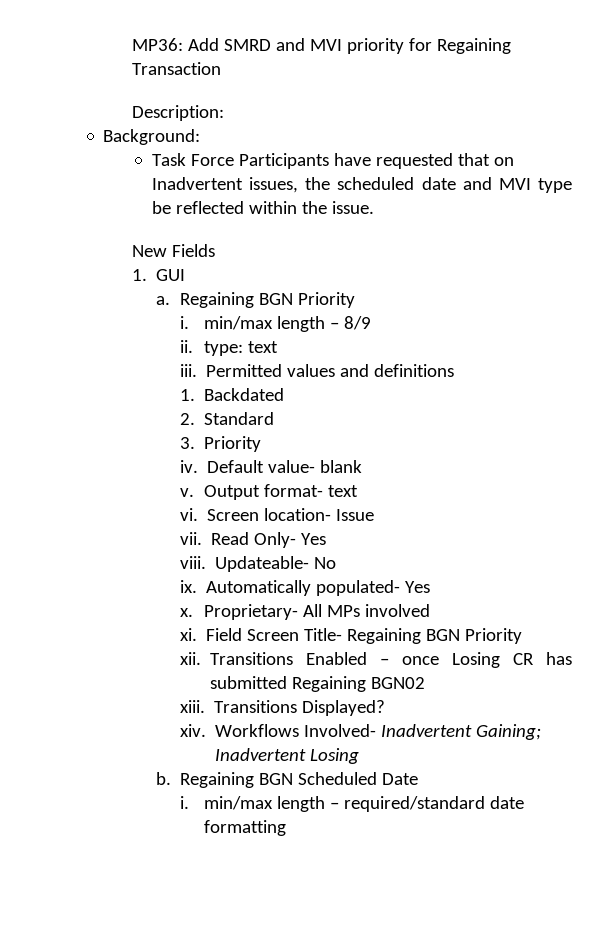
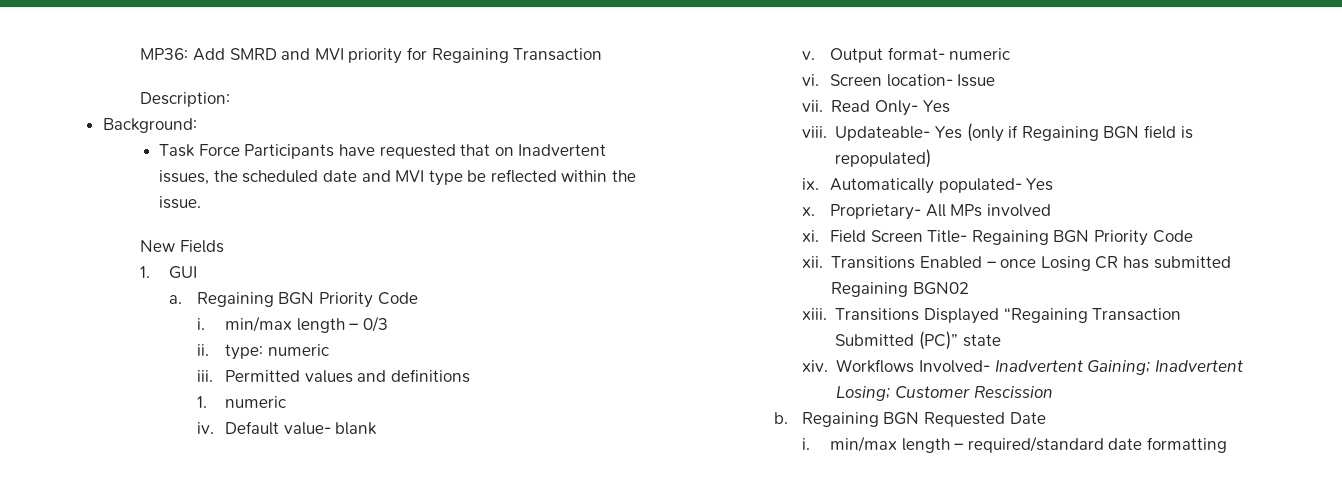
- a. Regaining BGN Priority
- i. min/max length – 8/9
+ a. Regaining BGN Priority Code
+ i. min/max length – 0/3
- ii. type: text
+ ii. type: numeric
- 1. Backdated
- 2. Standard
- 3. Priority
+ 1. numeric
- Output format- text
+ Output format- numeric
- Updateable- No
+ Updateable- Yes (only if Regaining BGN field is repopulated)
- Field Screen Title- Regaining BGN Priority
+ Field Screen Title- Regaining BGN Priority Code
- Transitions Displayed?
+ Transitions Displayed “Regaining Transaction Submitted (PC)” state
- Workflows Involved- Inadvertent Gaining; Inadvertent Losing
+ Workflows Involved- Inadvertent Gaining; Inadvertent Losing; Customer Rescission
- Regaining BGN Scheduled Date
+ Regaining BGN Requested Date

